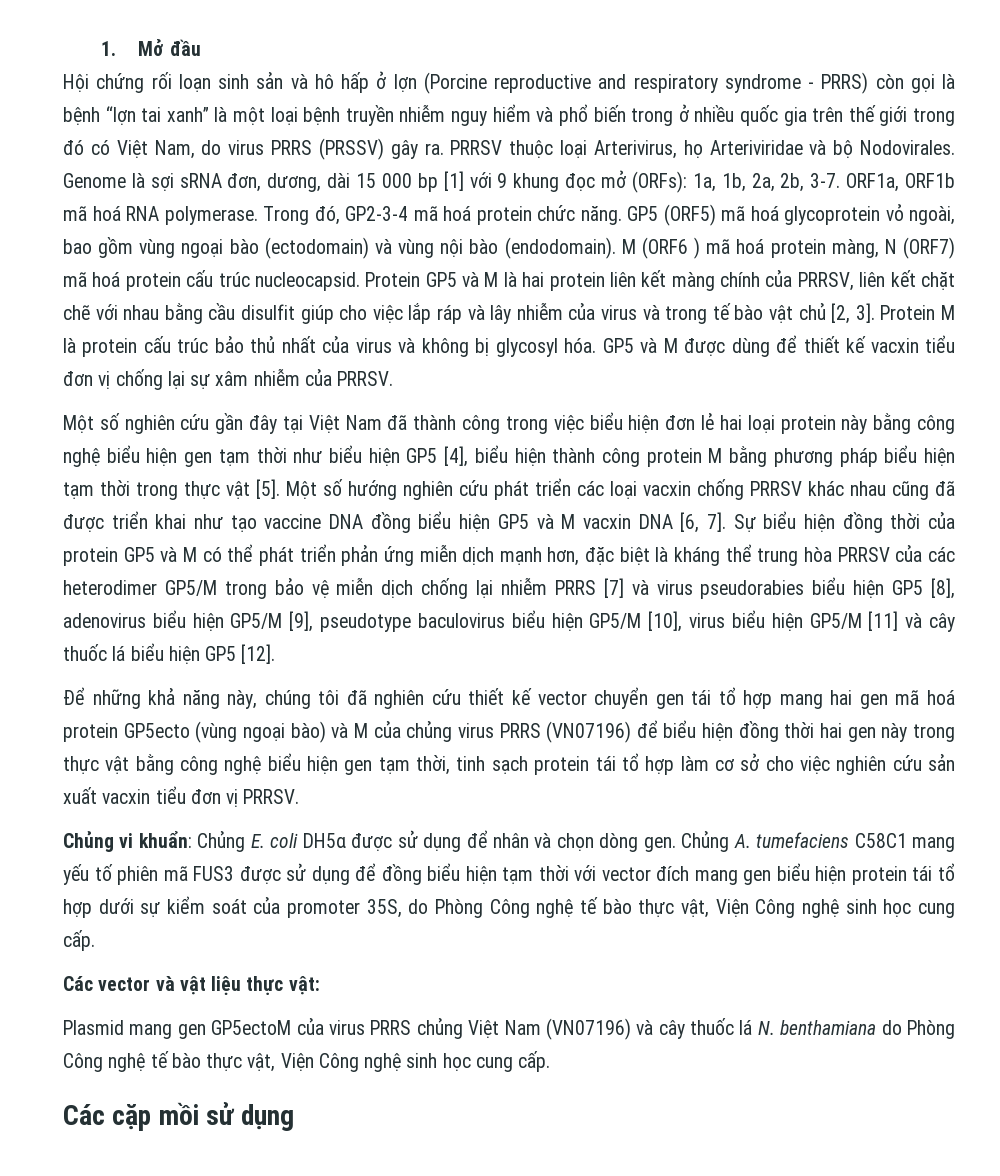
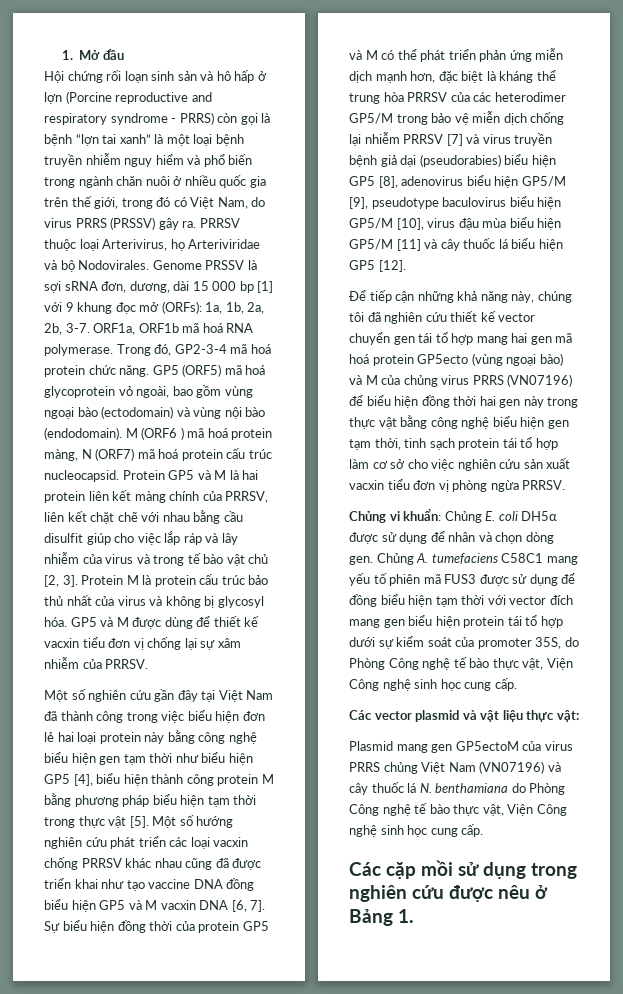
- Hội chứng rối loạn sinh sản và hô hấp ở lợn (Porcine reproductive and respiratory syndrome - PRRS) còn gọi là bệnh “lợn tai xanh” là một loại bệnh truyền nhiễm nguy hiểm và phổ biến trong ở nhiều quốc gia trên thế giới trong đó có Việt Nam, do virus PRRS (PRSSV) gây ra.
+ Hội chứng rối loạn sinh sản và hô hấp ở lợn (Porcine reproductive and respiratory syndrome - PRRS) còn gọi là bệnh “lợn tai xanh” là một loại bệnh truyền nhiễm nguy hiểm và phổ biến trong ngành chăn nuôi ở nhiều quốc gia trên thế giới, trong đó có Việt Nam, do virus PRRS (PRSSV) gây ra.
- Genome là sợi sRNA đơn, dương, dài 15 000 bp [1] với 9 khung đọc mở (ORFs): 1a, 1b, 2a, 2b, 3-7.
+ Genome PRSSV là sợi sRNA đơn, dương, dài 15 000 bp [1] với 9 khung đọc mở (ORFs): 1a, 1b, 2a, 2b, 3-7.
- Sự biểu hiện đồng thời của protein GP5 và M có thể phát triển phản ứng miễn dịch mạnh hơn, đặc biệt là kháng thể trung hòa PRRSV của các heterodimer GP5/M trong bảo vệ miễn dịch chống lại nhiễm PRRS [7] và virus pseudorabies biểu hiện GP5 [8], adenovirus biểu hiện GP5/M [9], pseudotype baculovirus biểu hiện GP5/M [10], virus biểu hiện GP5/M [11] và cây thuốc lá biểu hiện GP5 [12].
+ Sự biểu hiện đồng thời của protein GP5 và M có thể phát triển phản ứng miễn dịch mạnh hơn, đặc biệt là kháng thể trung hòa PRRSV của các heterodimer GP5/M trong bảo vệ miễn dịch chống lại nhiễm PRRSV [7] và virus truyền bệnh giả dại (pseudorabies) biểu hiện GP5 [8], adenovirus biểu hiện GP5/M [9], pseudotype baculovirus biểu hiện GP5/M [10], virus đậu mùa biểu hiện GP5/M [11] và cây thuốc lá biểu hiện GP5 [12].
- Để những khả năng này, chúng tôi đã nghiên cứu thiết kế vector chuyển gen tái tổ hợp mang hai gen mã hoá protein GP5ecto (vùng ngoại bào) và M của chủng virus PRRS (VN07196) để biểu hiện đồng thời hai gen này trong thực vật bằng công nghệ biểu hiện gen tạm thời, tinh sạch protein tái tổ hợp làm cơ sở cho việc nghiên cứu sản xuất vacxin tiểu đơn vị PRRSV.
+ Để tiếp cận những khả năng này, chúng tôi đã nghiên cứu thiết kế vector chuyển gen tái tổ hợp mang hai gen mã hoá protein GP5ecto (vùng ngoại bào) và M của chủng virus PRRS (VN07196) để biểu hiện đồng thời hai gen này trong thực vật bằng công nghệ biểu hiện gen tạm thời, tinh sạch protein tái tổ hợp làm cơ sở cho việc nghiên cứu sản xuất vacxin tiểu đơn vị phòng ngừa PRRSV.
- Các vector và vật liệu thực vật:
+ Các vector plasmid và vật liệu thực vật:
- Các cặp mồi sử dụng
+ Các cặp mồi sử dụng trong nghiên cứu được nêu ở Bảng 1.

